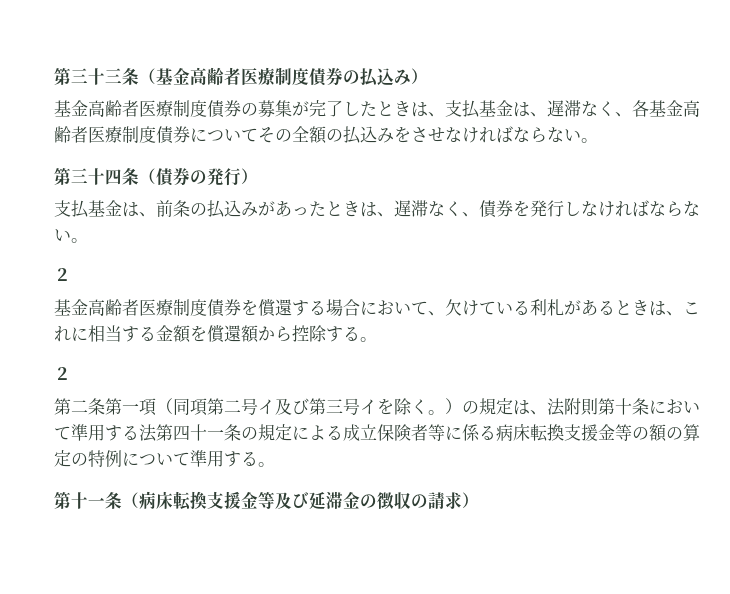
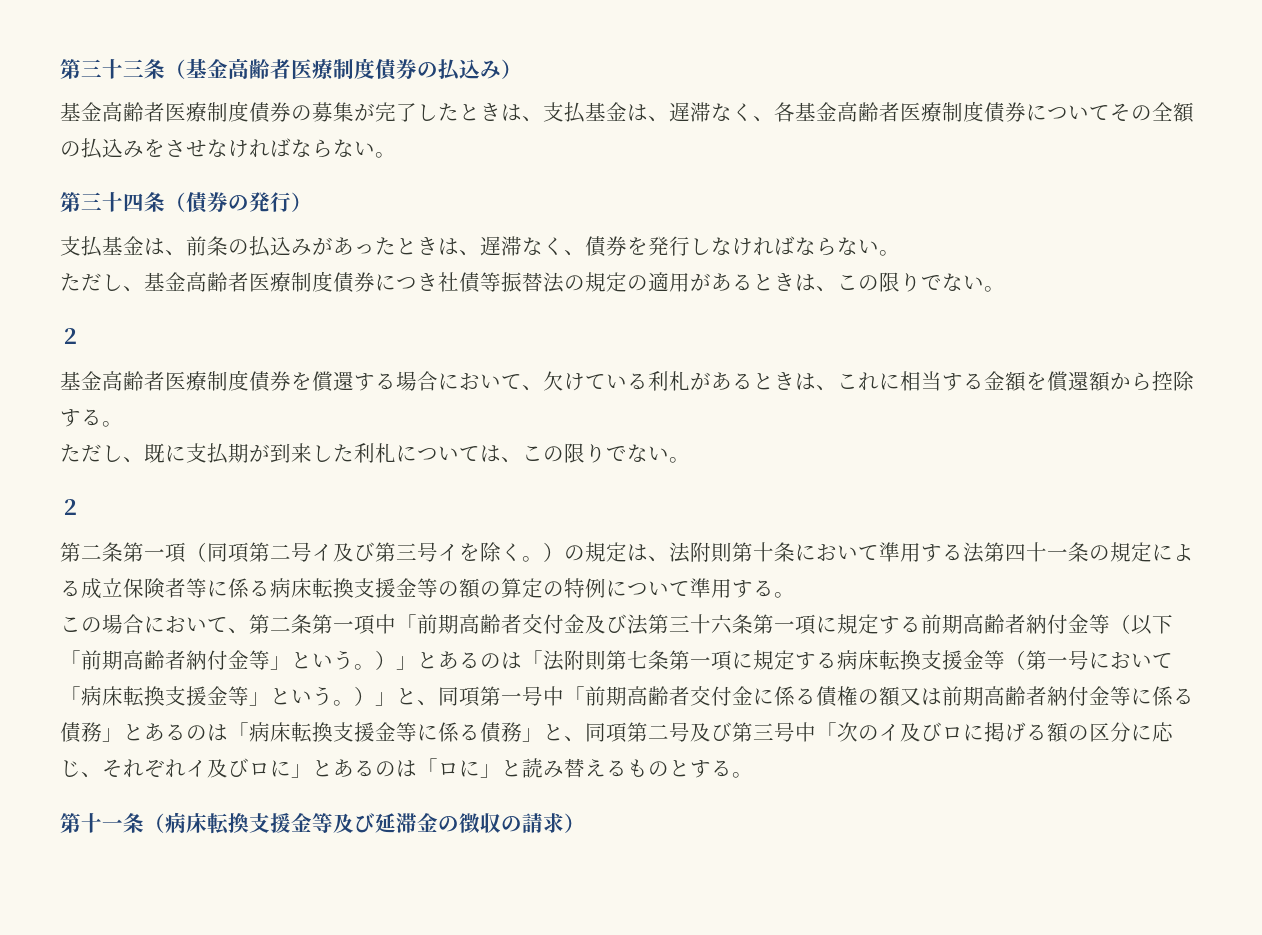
+ ただし、基金高齢者医療制度債券につき社債等振替法の規定の適用があるときは、この限りでない。
+ ただし、既に支払期が到来した利札については、この限りでない。
+ この場合において、第二条第一項中「前期高齢者交付金及び法第三十六条第一項に規定する前期高齢者納付金等（以下「前期高齢者納付金等」という。）」とあるのは「法附則第七条第一項に規定する病床転換支援金等（第一号において「病床転換支援金等」という。）」と、同項第一号中「前期高齢者交付金に係る債権の額又は前期高齢者納付金等に係る債務」とあるのは「病床転換支援金等に係る債務」と、同項第二号及び第三号中「次のイ及びロに掲げる額の区分に応じ、それぞれイ及びロに」とあるのは「ロに」と読み替えるものとする。

